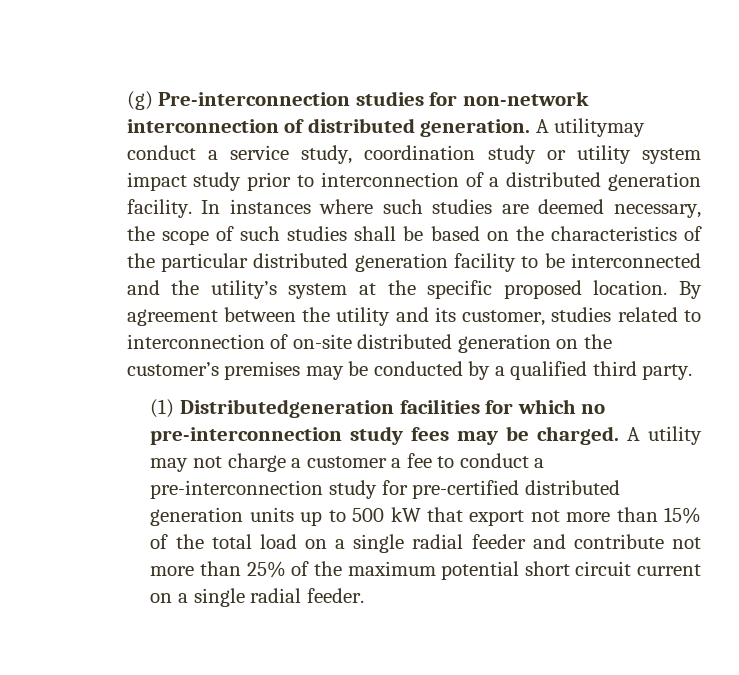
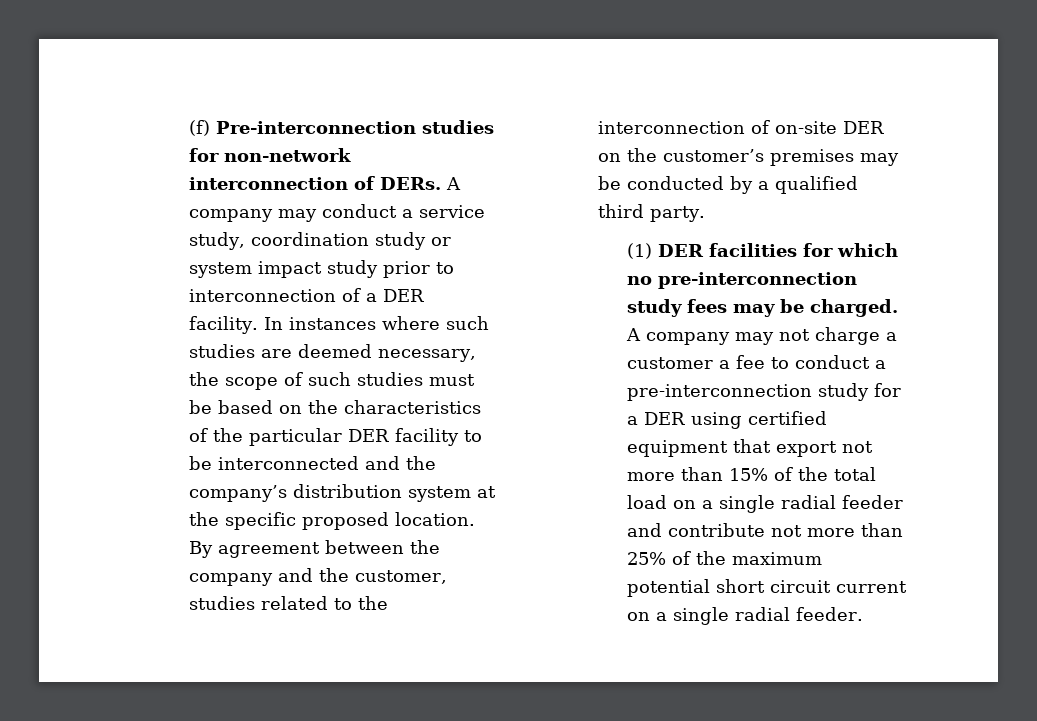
- (g) Pre-interconnection studies for non-network interconnection of distributed generation. A utilitymay conduct a service study, coordination study or utility system impact study prior to interconnection of a distributed generation facility.
+ (f) Pre-interconnection studies for non-network interconnection of DERs. A company may conduct a service study, coordination study or system impact study prior to interconnection of a DER facility.
- In instances where such studies are deemed necessary, the scope of such studies shall be based on the characteristics of the particular distributed generation facility to be interconnected and the utility’s system at the specific proposed location.
+ In instances where such studies are deemed necessary, the scope of such studies must be based on the characteristics of the particular DER facility to be interconnected and the company’s distribution system at the specific proposed location.
- By agreement between the utility and its customer, studies related to interconnection of on-site distributed generation on the customer’s premises may be conducted by a qualified third party.
+ By agreement between the company and the customer, studies related to the interconnection of on-site DER on the customer’s premises may be conducted by a qualified third party.
- (1) Distributedgeneration facilities for which no pre-interconnection study fees may be charged.
+ (1) DER facilities for which no pre-interconnection study fees may be charged.
- A utility may not charge a customer a fee to conduct a pre-interconnection study for pre-certified distributed generation units up to 500 kW that export not more than 15% of the total load on a single radial feeder and contribute not more than 25% of the maximum potential short circuit current on a single radial feeder.
+ A company may not charge a customer a fee to conduct a pre-interconnection study for a DER using certified equipment that export not more than 15% of the total load on a single radial feeder and contribute not more than 25% of the maximum potential short circuit current on a single radial feeder.

